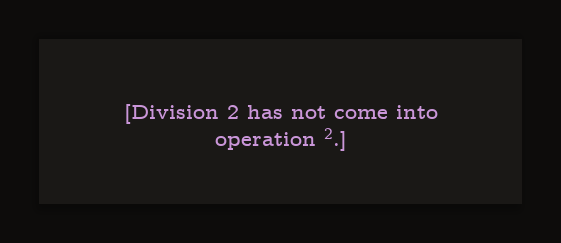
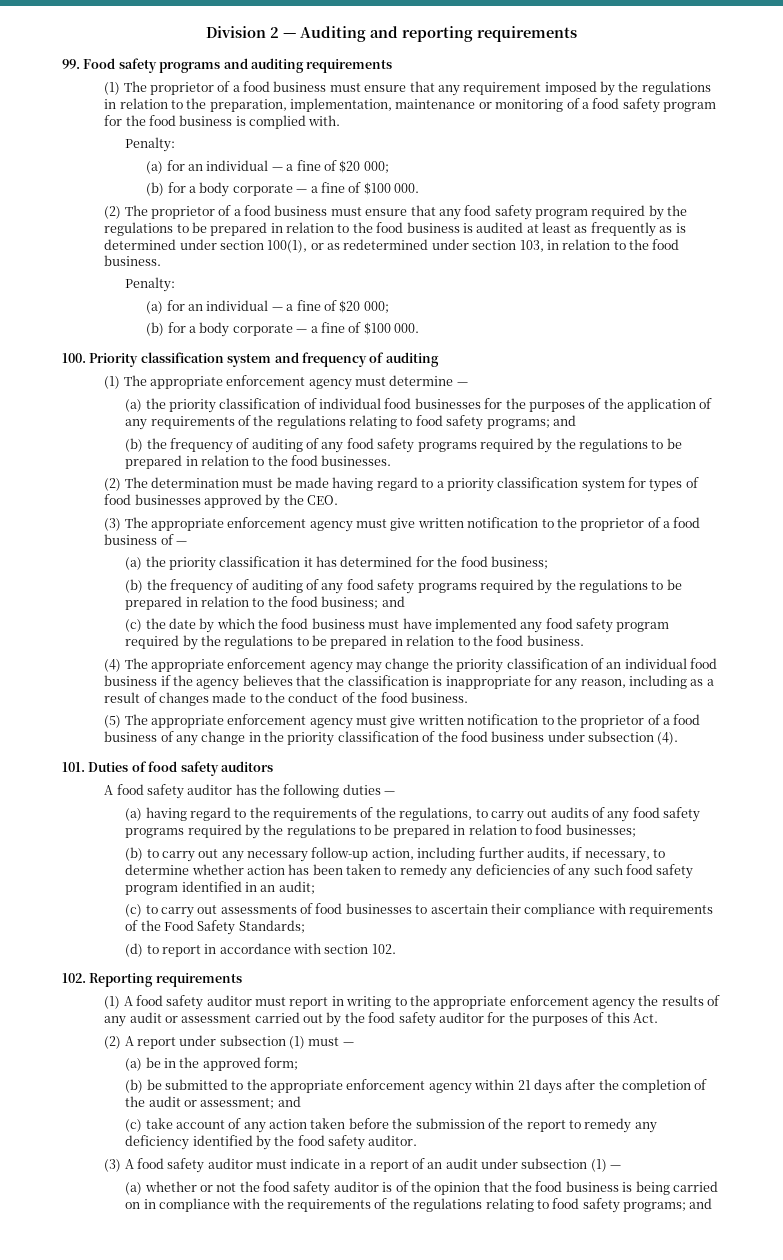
- [Division 2 has not come into operation 2.]
+ Division 2 — Auditing and reporting requirements
+ 99. Food safety programs and auditing requirements
+ (1) The proprietor of a food business must ensure that any requirement imposed by the regulations in relation to the preparation, implementation, maintenance or monitoring of a food safety program for the food business is complied with.
+ Penalty:
+ (a) for an individual — a fine of $20 000;
+ (b) for a body corporate — a fine of $100 000.
+ (2) The proprietor of a food business must ensure that any food safety program required by the regulations to be prepared in relation to the food business is audited at least as frequently as is determined under section 100(1), or as redetermined under section 103, in relation to the food business.
+ Penalty:
+ (a) for an individual — a fine of $20 000;
+ (b) for a body corporate — a fine of $100 000.
+ 100. Priority classification system and frequency of auditing
+ (1) The appropriate enforcement agency must determine —
+ (a) the priority classification of individual food businesses for the purposes of the application of any requirements of the regulations relating to food safety programs; and
+ (b) the frequency of auditing of any food safety programs required by the regulations to be prepared in relation to the food businesses.
+ (2) The determination must be made having regard to a priority classification system for types of food businesses approved by the CEO.
+ (3) The appropriate enforcement agency must give written notification to the proprietor of a food business of —
+ (a) the priority classification it has determined for the food business;
+ (b) the frequency of auditing of any food safety programs required by the regulations to be prepared in relation to the food business; and
+ (c) the date by which the food business must have implemented any food safety program required by the regulations to be prepared in relation to the food business.
+ (4) The appropriate enforcement agency may change the priority classification of an individual food business if the agency believes that the classification is inappropriate for any reason, including as a result of changes made to the conduct of the food business.
+ (5) The appropriate enforcement agency must give written notification to the proprietor of a food business of any change in the priority classification of the food business under subsection (4).
+ 101. Duties of food safety auditors
+ A food safety auditor has the following duties —
+ (a) having regard to the requirements of the regulations, to carry out audits of any food safety programs required by the regulations to be prepared in relation to food businesses;
+ (b) to carry out any necessary follow-up action, including further audits, if necessary, to determine whether action has been taken to remedy any deficiencies of any such food safety program identified in an audit;
+ (c) to carry out assessments of food businesses to ascertain their compliance with requirements of the Food Safety Standards;
+ (d) to report in accordance with section 102.
+ 102. Reporting requirements
+ (1) A food safety auditor must report in writing to the appropriate enforcement agency the results of any audit or assessment carried out by the food safety auditor for the purposes of this Act.
+ (2) A report under subsection (1) must —
+ (a) be in the approved form;
+ (b) be submitted to the appropriate enforcement agency within 21 days after the completion of the audit or assessment; and
+ (c) take account of any action taken before the submission of the report to remedy any deficiency identified by the food safety auditor.
+ (3) A food safety auditor must indicate in a report of an audit under subsection (1) —
+ (a) whether or not the food safety auditor is of the opinion that the food business is being carried on in compliance with the requirements of the regulations relating to food safety programs; and

